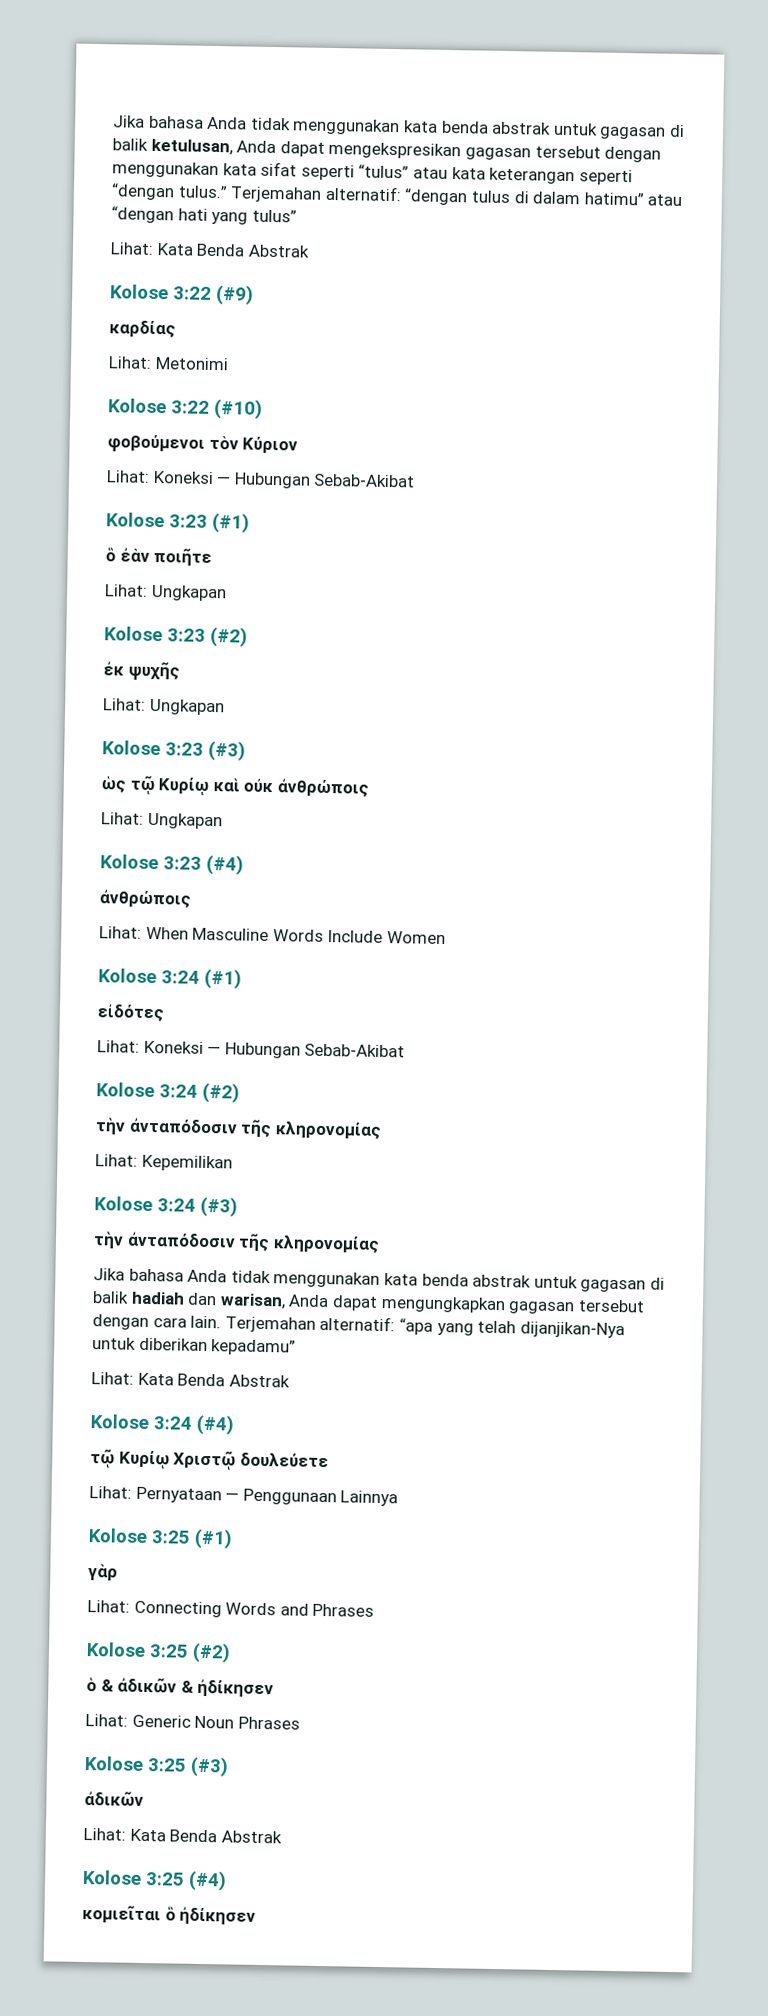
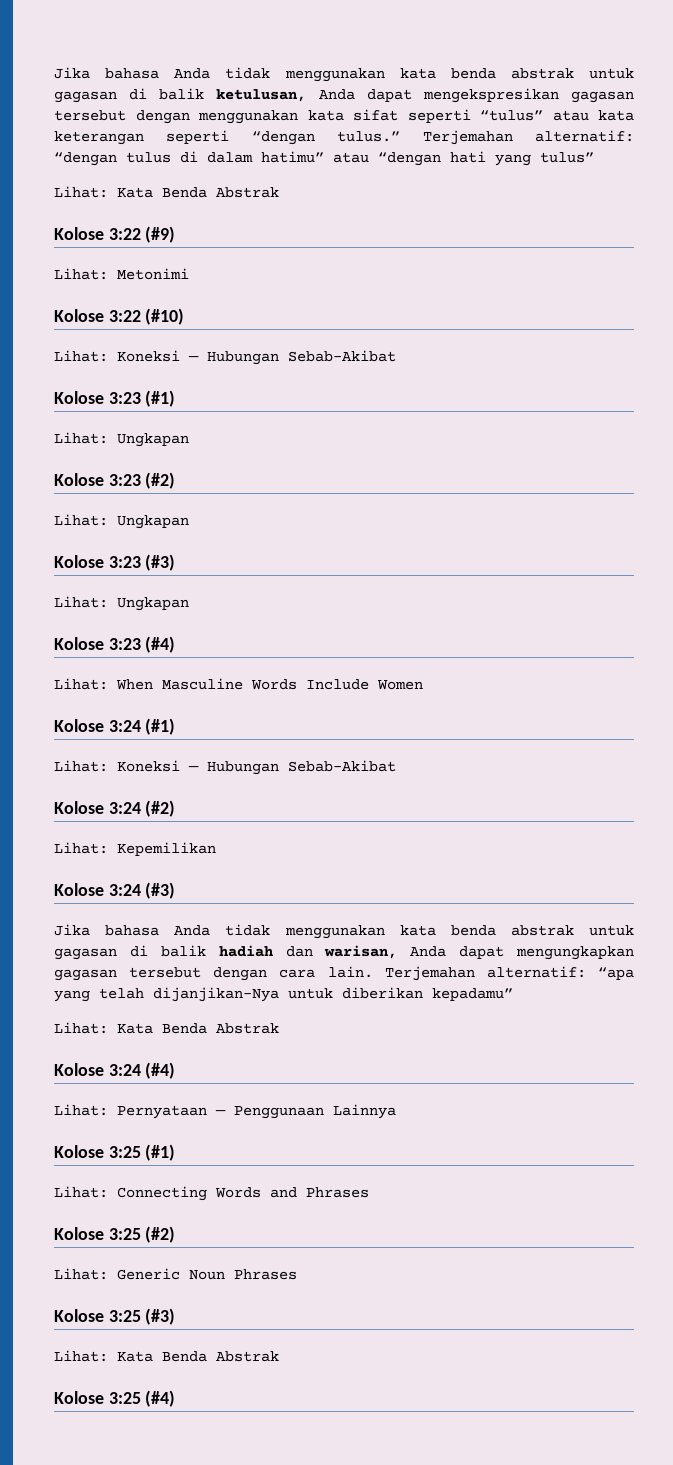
- καρδίας
- φοβούμενοι τὸν Κύριον
- ὃ ἐὰν ποιῆτε
- ἐκ ψυχῆς
- ὡς τῷ Κυρίῳ καὶ οὐκ ἀνθρώποις
  Kolose 3:23 (#4)
- ἀνθρώποις
- εἰδότες
  Kolose 3:24 (#2)
- τὴν ἀνταπόδοσιν τῆς κληρονομίας
  Kolose 3:24 (#3)
- τὴν ἀνταπόδοσιν τῆς κληρονομίας
- τῷ Κυρίῳ Χριστῷ δουλεύετε
- γὰρ
- ὁ & ἀδικῶν & ἠδίκησεν
  Kolose 3:25 (#3)
- ἀδικῶν
- κομιεῖται ὃ ἠδίκησεν

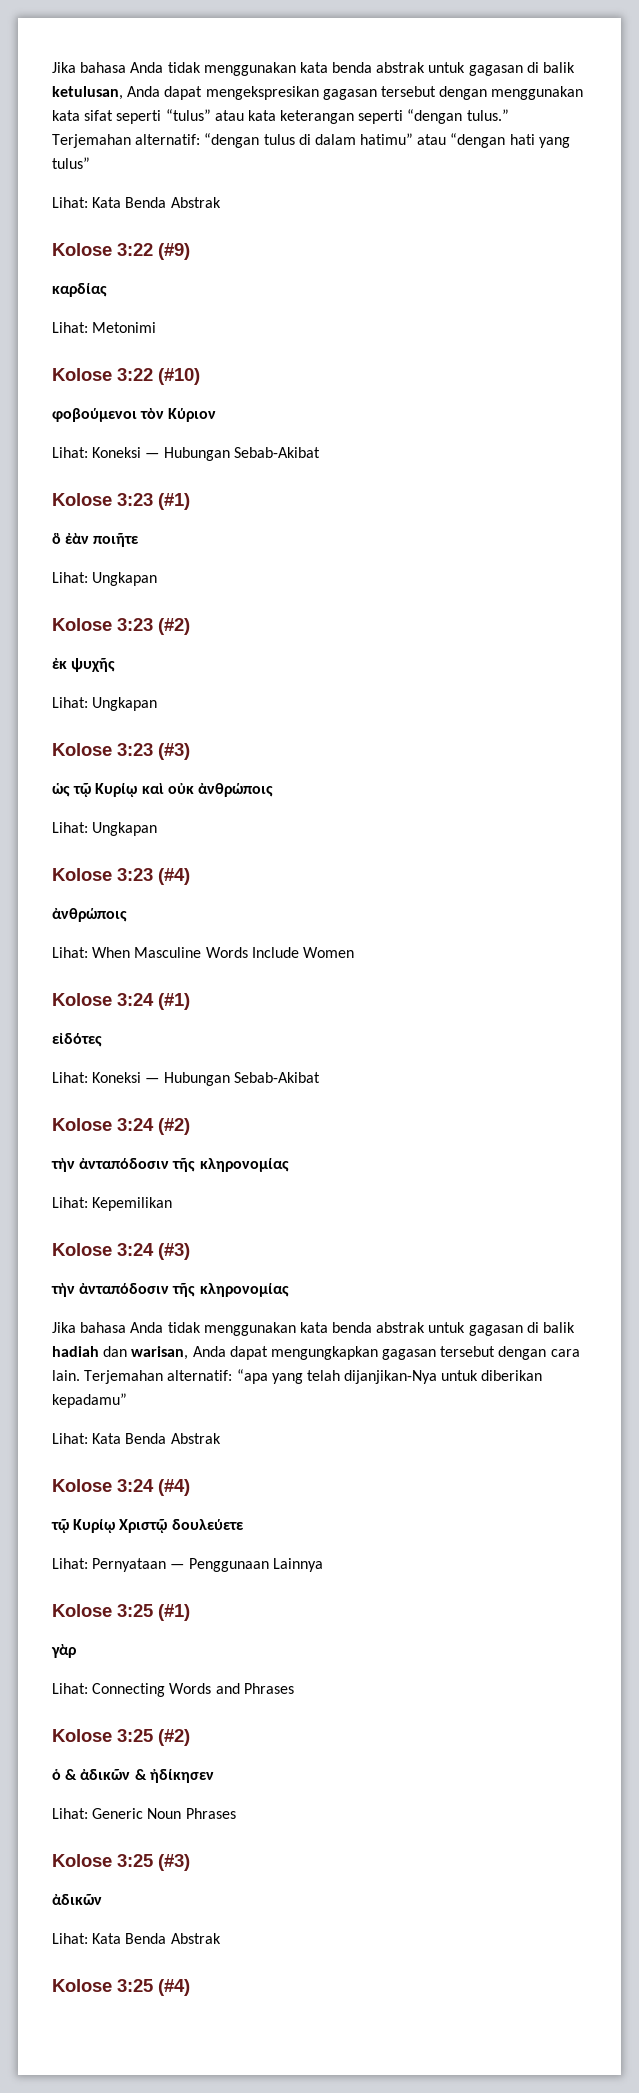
+ καρδίας
+ φοβούμενοι τὸν Κύριον
+ ὃ ἐὰν ποιῆτε
+ ἐκ ψυχῆς
+ ὡς τῷ Κυρίῳ καὶ οὐκ ἀνθρώποις
  Kolose 3:23 (#4)
+ ἀνθρώποις
+ εἰδότες
  Kolose 3:24 (#2)
+ τὴν ἀνταπόδοσιν τῆς κληρονομίας
  Kolose 3:24 (#3)
+ τὴν ἀνταπόδοσιν τῆς κληρονομίας
+ τῷ Κυρίῳ Χριστῷ δουλεύετε
+ γὰρ
+ ὁ & ἀδικῶν & ἠδίκησεν
  Kolose 3:25 (#3)
+ ἀδικῶν

